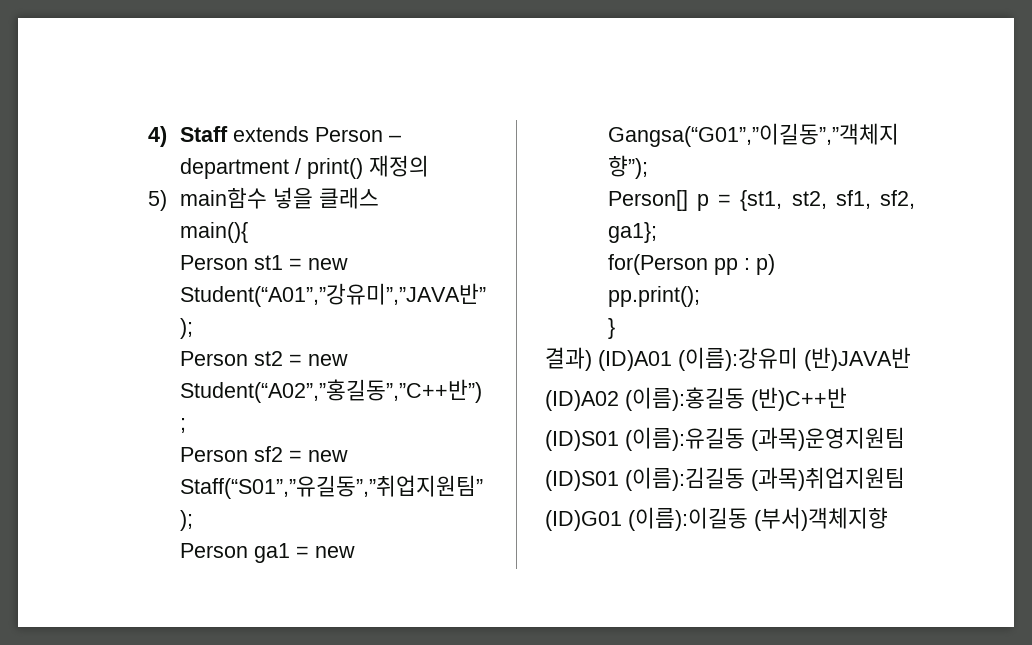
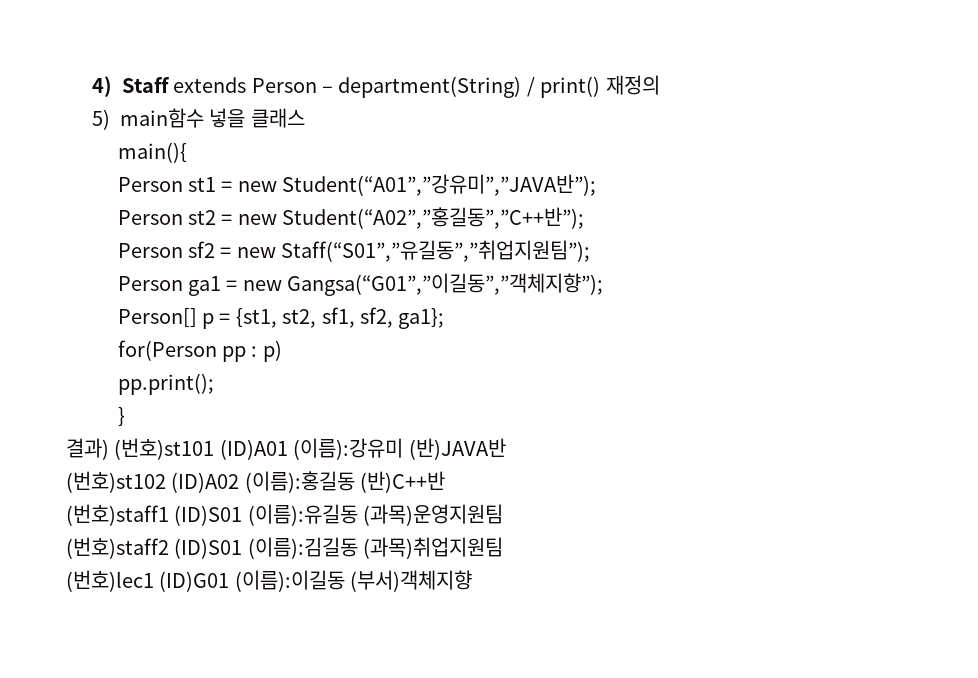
- 4) Staff extends Person – department / print() 재정의
+ 4) Staff extends Person – department(String) / print() 재정의
- 결과) (ID)A01 (이름):강유미 (반)JAVA반
+ 결과) (번호)st101 (ID)A01 (이름):강유미 (반)JAVA반
- (ID)A02 (이름):홍길동 (반)C++반
+ (번호)st102 (ID)A02 (이름):홍길동 (반)C++반
- (ID)S01 (이름):유길동 (과목)운영지원팀
+ (번호)staff1 (ID)S01 (이름):유길동 (과목)운영지원팀
- (ID)S01 (이름):김길동 (과목)취업지원팀
+ (번호)staff2 (ID)S01 (이름):김길동 (과목)취업지원팀
- (ID)G01 (이름):이길동 (부서)객체지향
+ (번호)lec1 (ID)G01 (이름):이길동 (부서)객체지향

